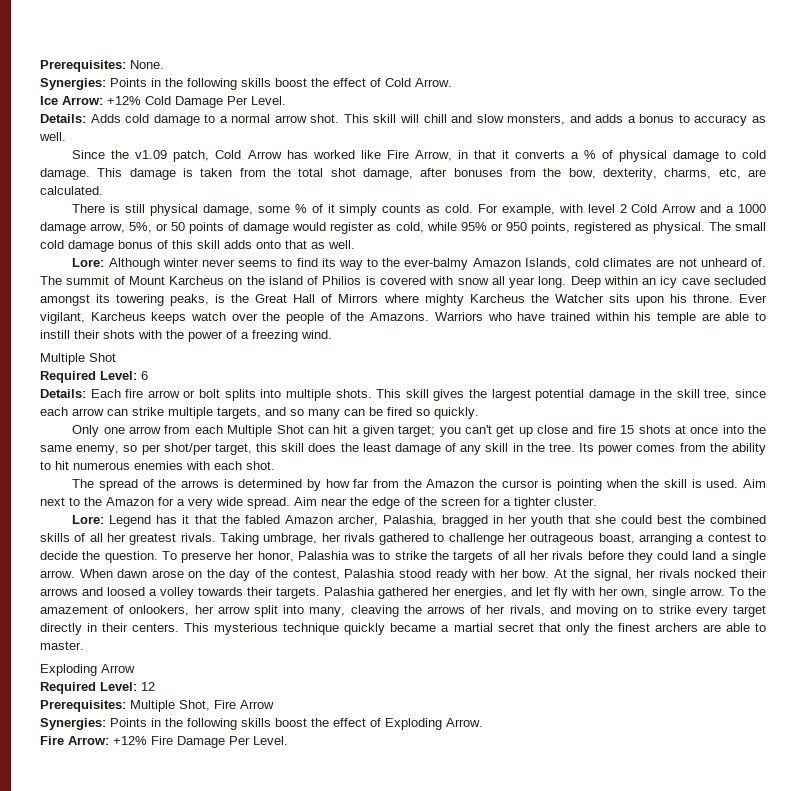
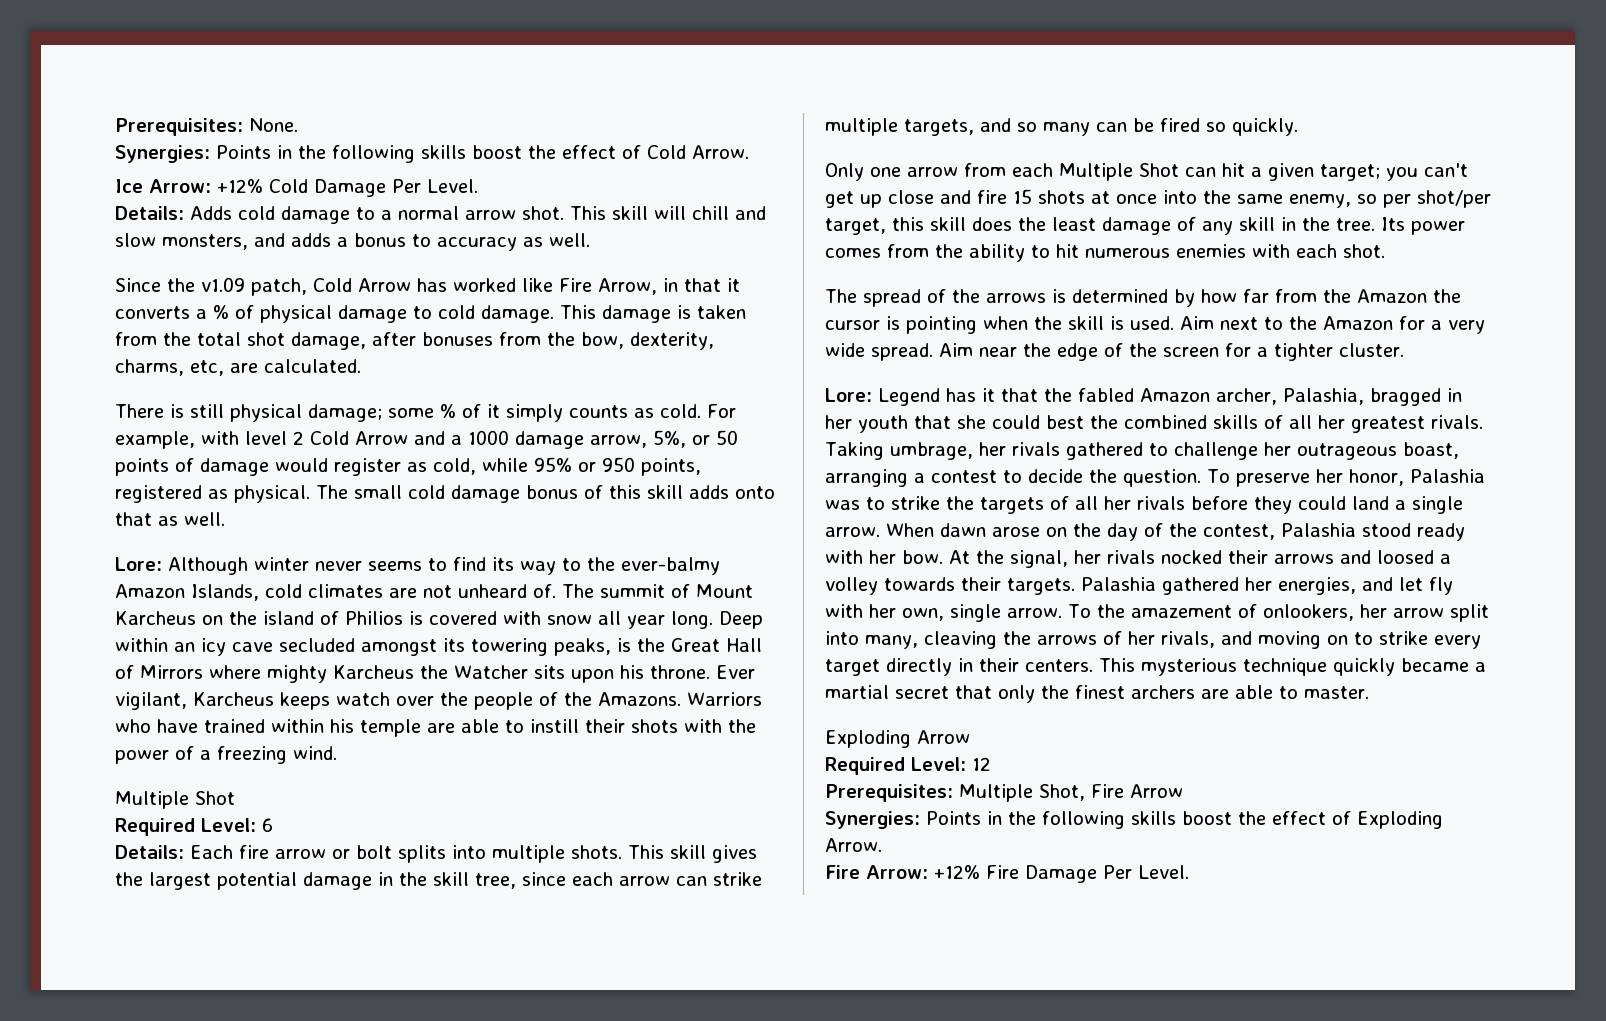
- There is still physical damage, some % of it simply counts as cold.
+ There is still physical damage; some % of it simply counts as cold.

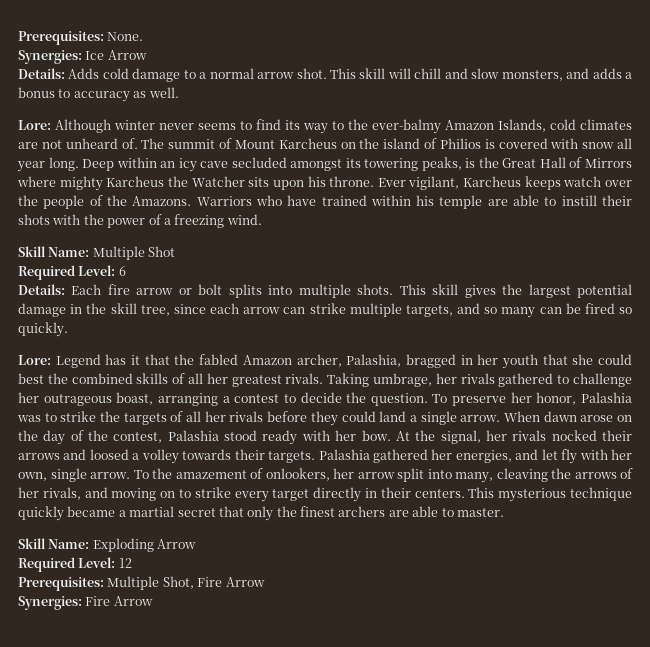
- Synergies: Points in the following skills boost the effect of Cold Arrow.
- Ice Arrow: +12% Cold Damage Per Level.
+ Synergies: Ice Arrow
- Since the v1.09 patch, Cold Arrow has worked like Fire Arrow, in that it converts a % of physical damage to cold damage. This damage is taken from the total shot damage, after bonuses from the bow, dexterity, charms, etc, are calculated.
- There is still physical damage; some % of it simply counts as cold. For example, with level 2 Cold Arrow and a 1000 damage arrow, 5%, or 50 points of damage would register as cold, while 95% or 950 points, registered as physical. The small cold damage bonus of this skill adds onto that as well.
  Warriors who have trained within his temple are able to instill their shots with the power of a freezing wind.
- Multiple Shot
+ Skill Name: Multiple Shot
- Only one arrow from each Multiple Shot can hit a given target; you can't get up close and fire 15 shots at once into the same enemy, so per shot/per target, this skill does the least damage of any skill in the tree. Its power comes from the ability to hit numerous enemies with each shot.
- The spread of the arrows is determined by how far from the Amazon the cursor is pointing when the skill is used. Aim next to the Amazon for a very wide spread. Aim near the edge of the screen for a tighter cluster.
- Exploding Arrow
+ Skill Name: Exploding Arrow
- Synergies: Points in the following skills boost the effect of Exploding Arrow.
- Fire Arrow: +12% Fire Damage Per Level.
+ Synergies: Fire Arrow

